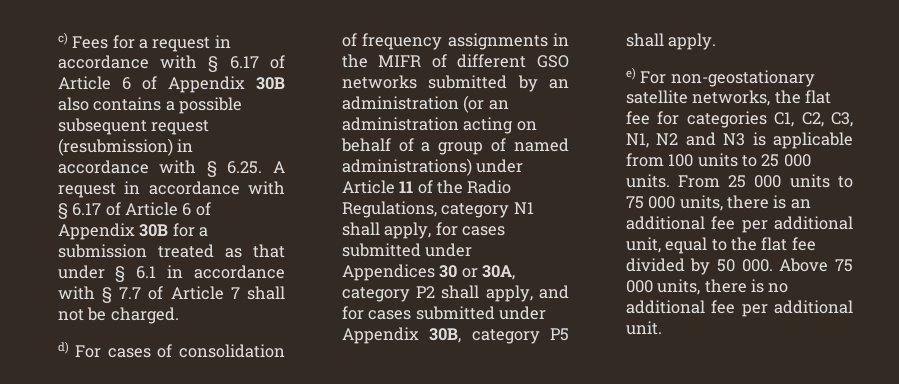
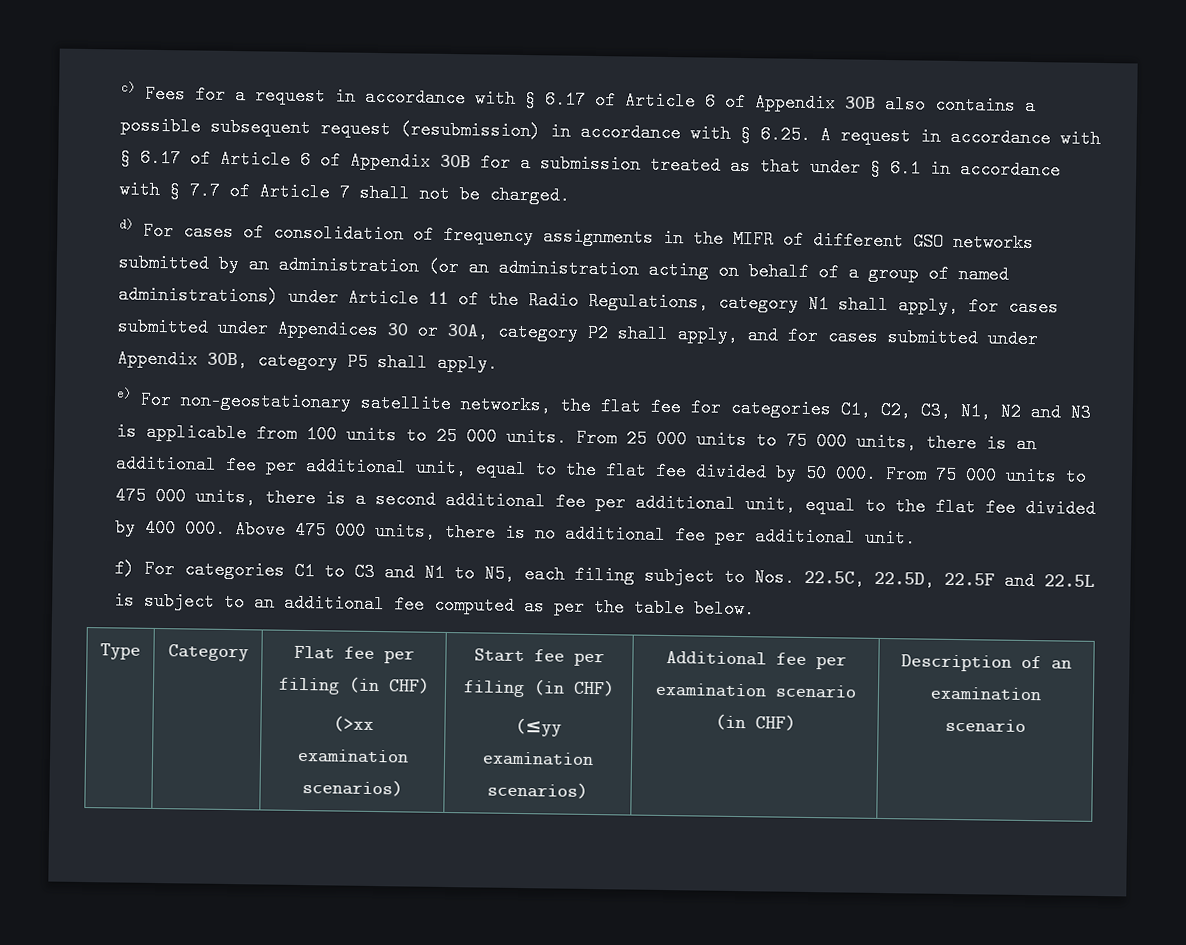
- From 25 000 units to 75 000 units, there is an additional fee per additional unit, equal to the flat fee divided by 50 000. Above 75 000 units, there is no additional fee per additional unit.
+ From 25 000 units to 75 000 units, there is an additional fee per additional unit, equal to the flat fee divided by 50 000. From 75 000 units to 475 000 units, there is a second additional fee per additional unit, equal to the flat fee divided by 400 000. Above 475 000 units, there is no additional fee per additional unit.
+ f) For categories C1 to C3 and N1 to N5, each filing subject to Nos. 22.5C, 22.5D, 22.5F and 22.5L is subject to an additional fee computed as per the table below.
+ Type | Category | Flat fee per filing (in CHF)
+ (>xx examination scenarios) | Start fee per filing (in CHF)
+ (≤yy examination scenarios) | Additional fee per examination scenario (in CHF) | Description of an examination scenario

